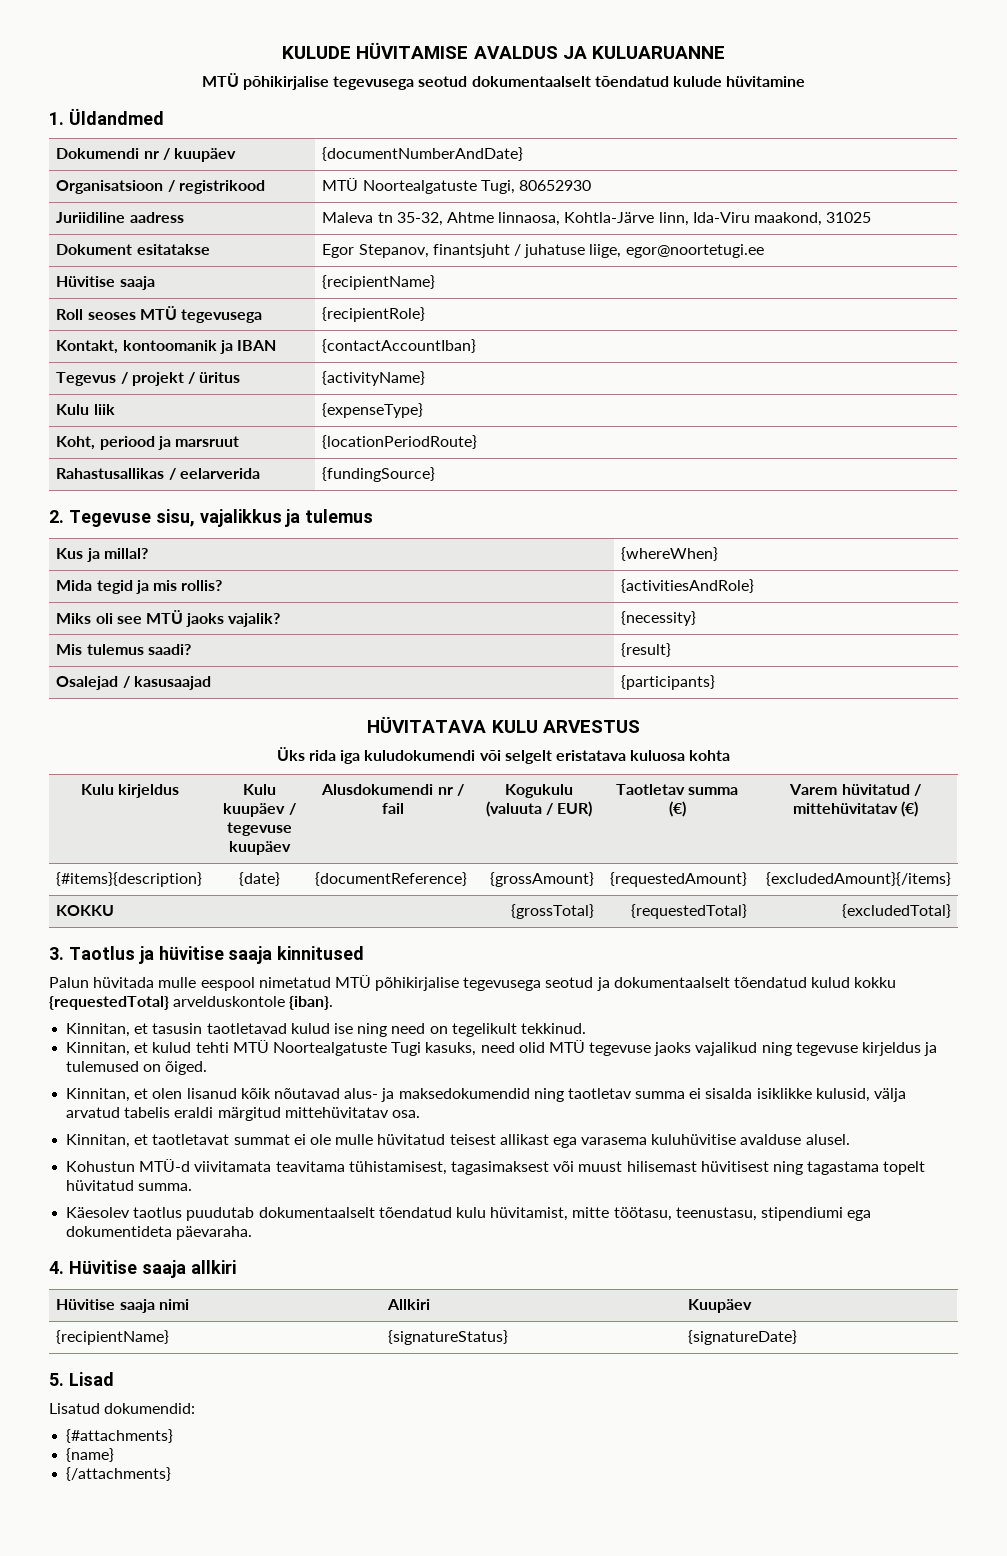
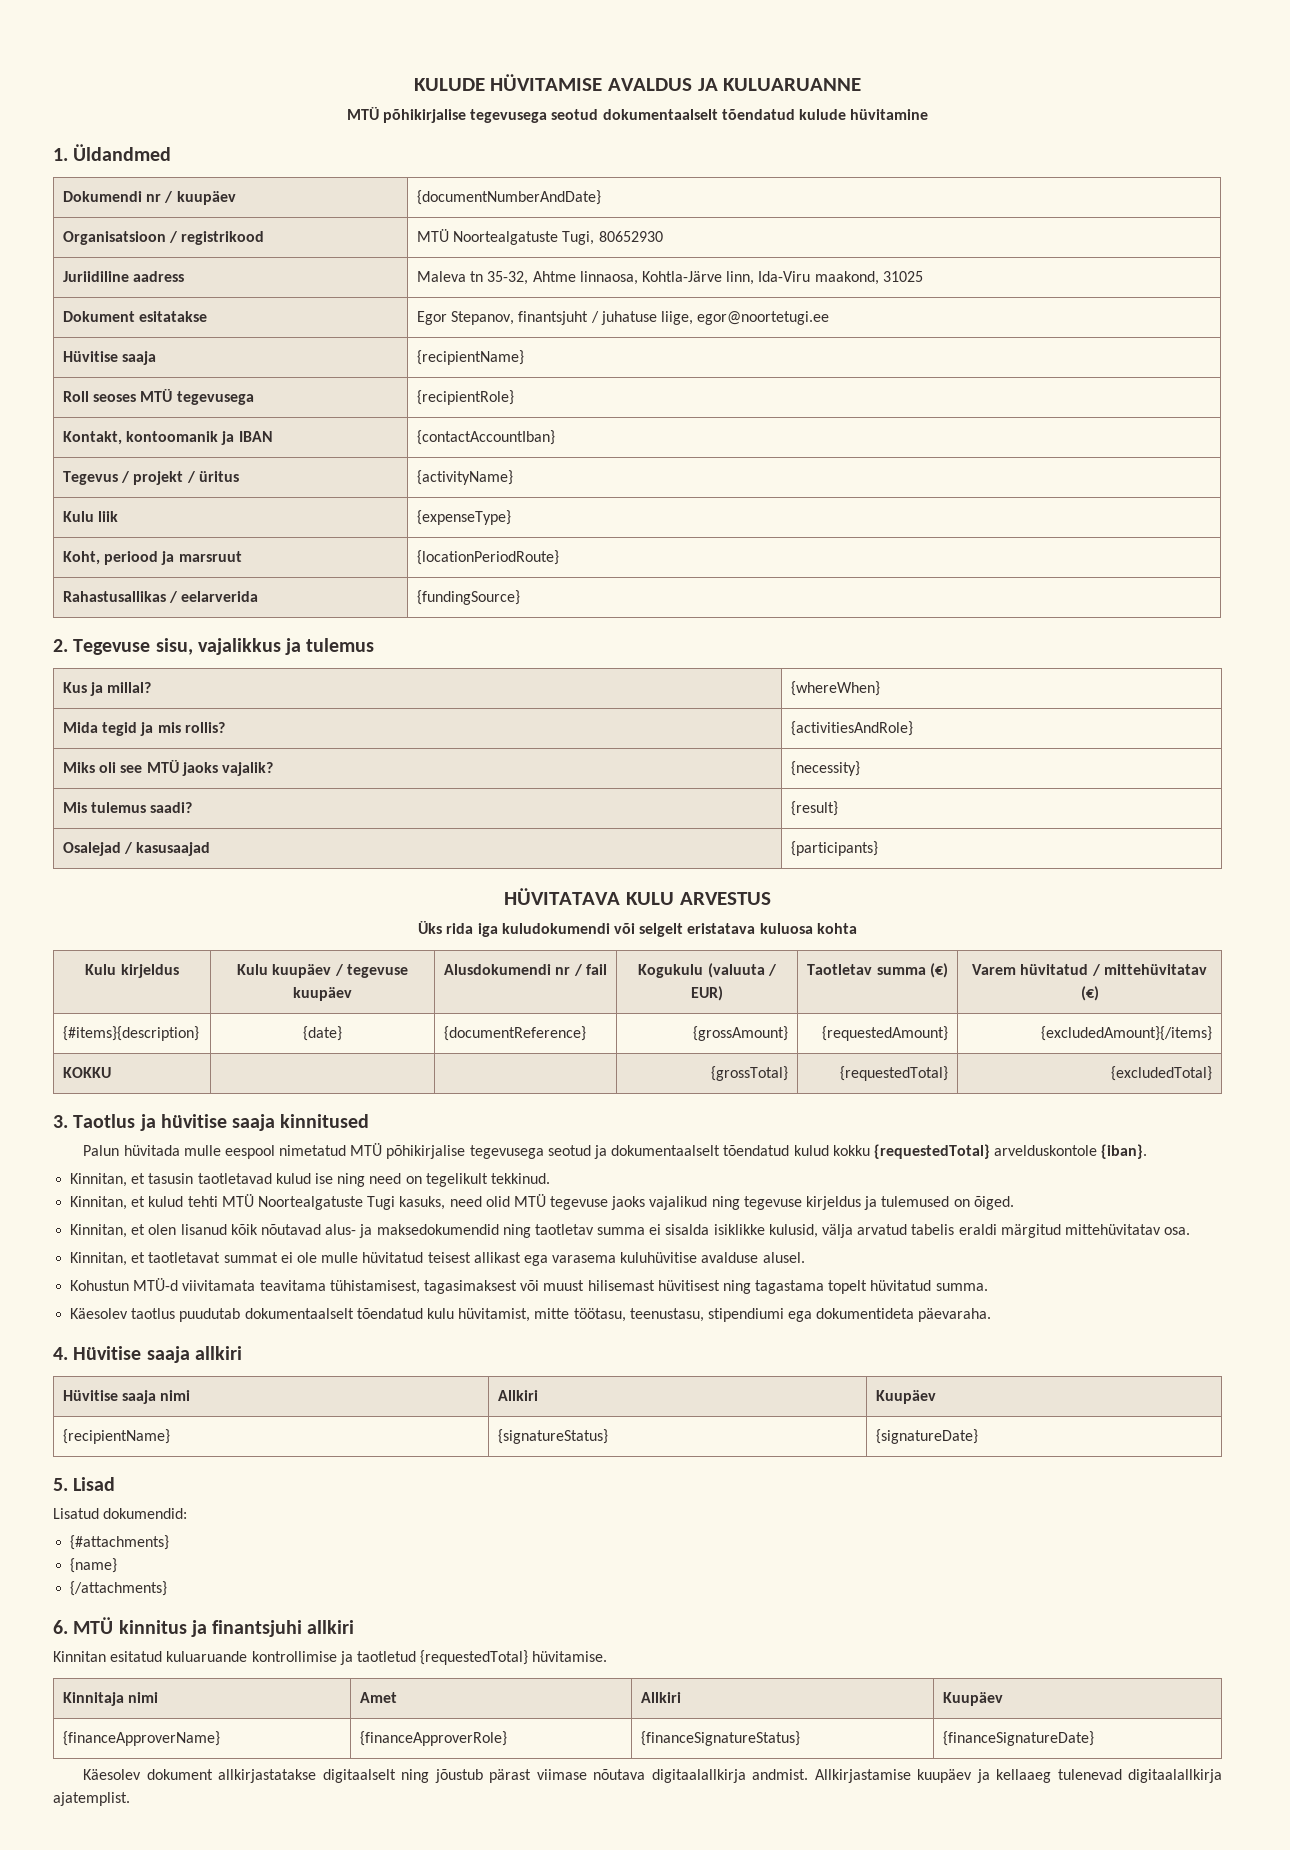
+ 6. MTÜ kinnitus ja finantsjuhi allkiri
+ Kinnitan esitatud kuluaruande kontrollimise ja taotletud {requestedTotal} hüvitamise.
+ Kinnitaja nimi | Amet | Allkiri | Kuupäev
+ {financeApproverName} | {financeApproverRole} | {financeSignatureStatus} | {financeSignatureDate}
+ Käesolev dokument allkirjastatakse digitaalselt ning jõustub pärast viimase nõutava digitaalallkirja andmist. Allkirjastamise kuupäev ja kellaaeg tulenevad digitaalallkirja ajatemplist.

